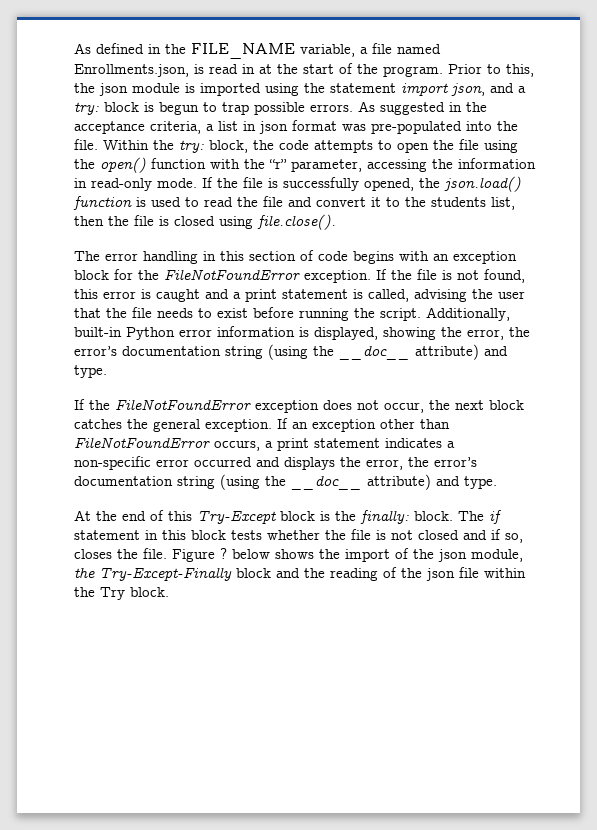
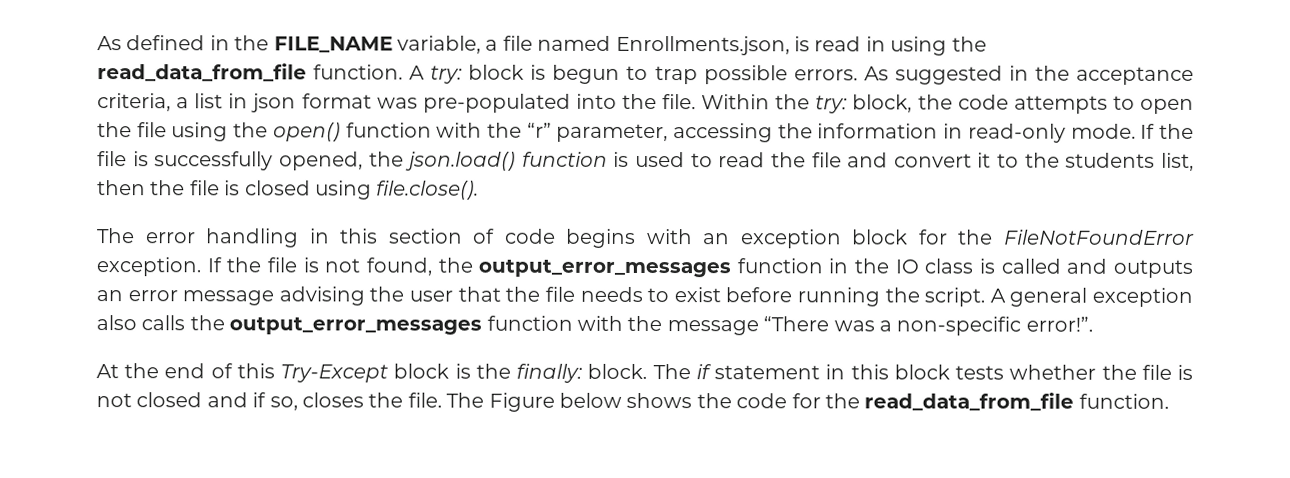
- As defined in the FILE_NAME variable, a file named Enrollments.json, is read in at the start of the program. Prior to this, the json module is imported using the statement import json, and a try: block is begun to trap possible errors.
+ As defined in the FILE_NAME variable, a file named Enrollments.json, is read in using the read_data_from_file function. A try: block is begun to trap possible errors.
- If the file is not found, this error is caught and a print statement is called, advising the user that the file needs to exist before running the script.
+ If the file is not found, the output_error_messages function in the IO class is called and outputs an error message advising the user that the file needs to exist before running the script.
- Additionally, built-in Python error information is displayed, showing the error, the error’s documentation string (using the __doc__ attribute) and type.
- If the FileNotFoundError exception does not occur, the next block catches the general exception. If an exception other than FileNotFoundError occurs, a print statement indicates a non-specific error occurred and displays the error, the error’s documentation string (using the __doc__ attribute) and type.
+ A general exception also calls the output_error_messages function with the message “There was a non-specific error!”.
- Figure ? below shows the import of the json module, the Try-Except-Finally block and the reading of the json file within the Try block.
+ The Figure below shows the code for the read_data_from_file function.

